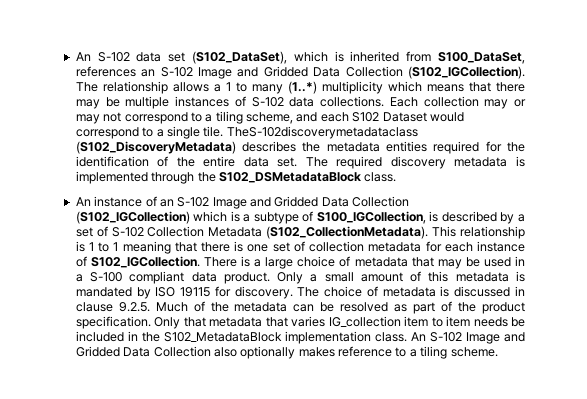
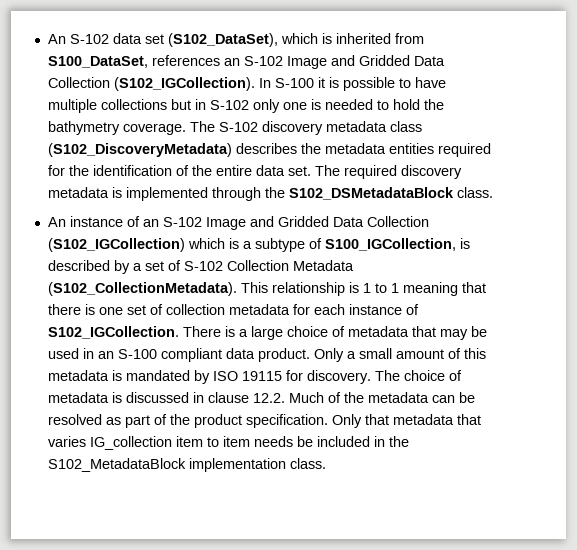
- The relationship allows a 1 to many (1..*) multiplicity which means that there may be multiple instances of S-102 data collections. Each collection may or may not correspond to a tiling scheme, and each S102 Dataset would correspond to a single tile. TheS-102discoverymetadataclass (S102_DiscoveryMetadata) describes the metadata entities required for the identification of the entire data set.
+ In S-100 it is possible to have multiple collections but in S-102 only one is needed to hold the bathymetry coverage. The S-102 discovery metadata class (S102_DiscoveryMetadata) describes the metadata entities required for the identification of the entire data set.
- There is a large choice of metadata that may be used in a S-100 compliant data product.
+ There is a large choice of metadata that may be used in an S-100 compliant data product.
- The choice of metadata is discussed in clause 9.2.5. Much of the metadata can be resolved as part of the product specification.
+ The choice of metadata is discussed in clause 12.2. Much of the metadata can be resolved as part of the product specification.
- An S-102 Image and Gridded Data Collection also optionally makes reference to a tiling scheme.

